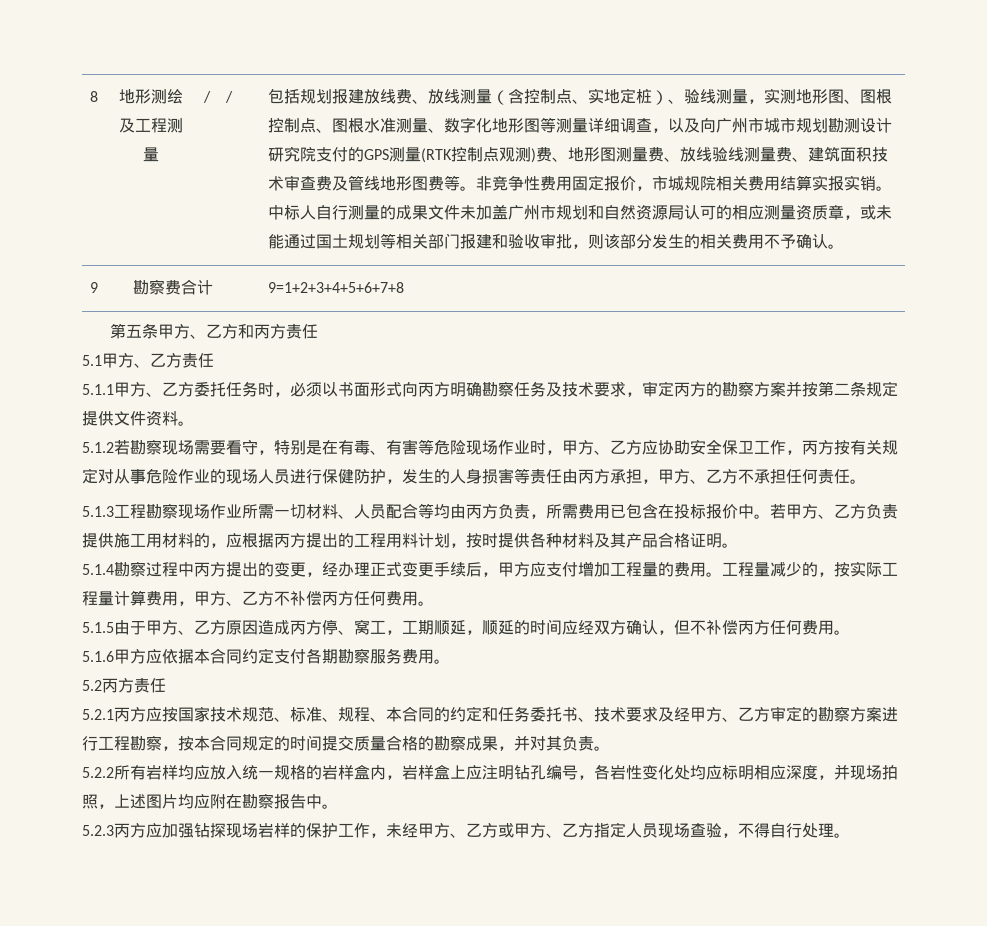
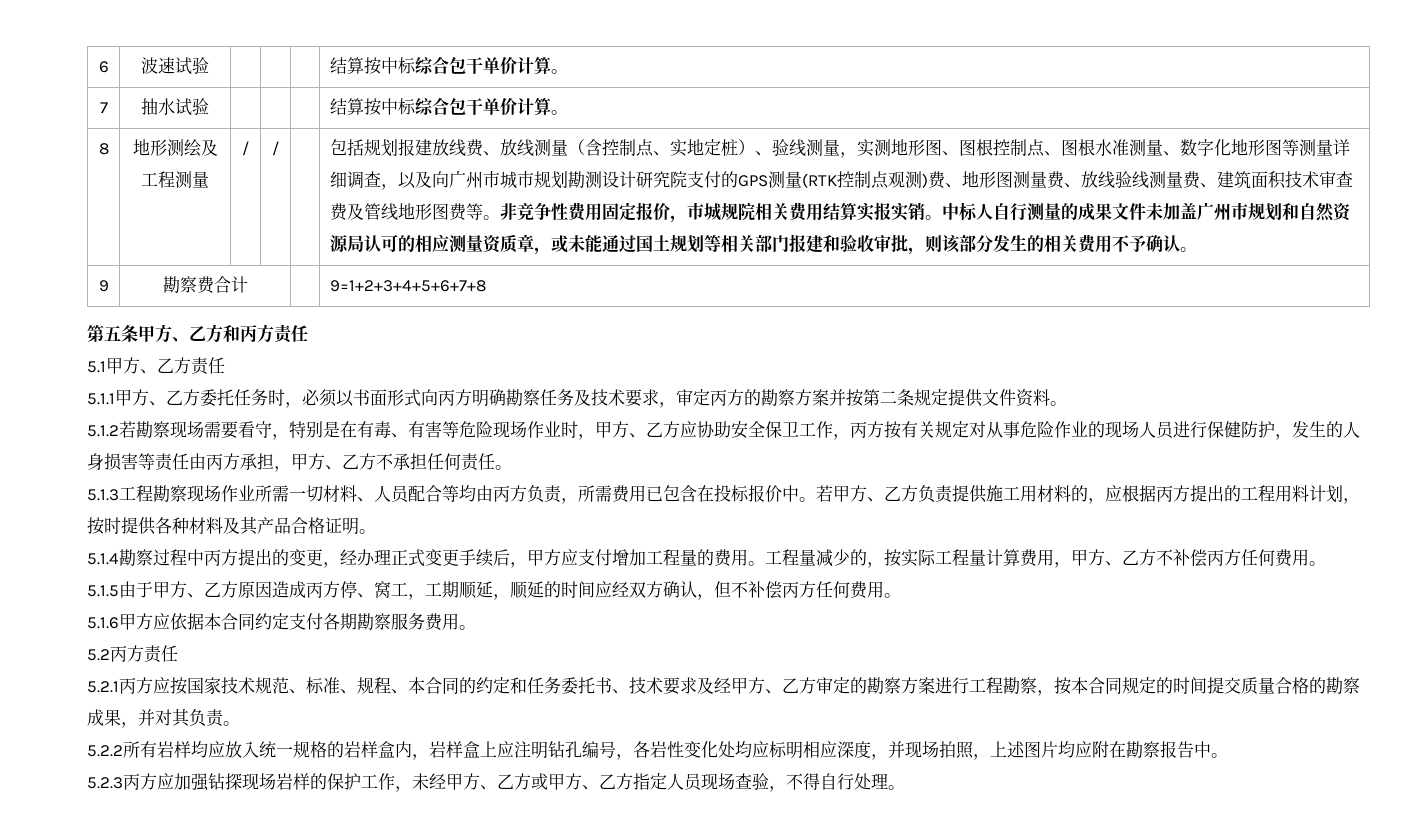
+ 6 | 波速试验 | | | | 结算按中标综合包干单价计算。
+ 7 | 抽水试验 | | | | 结算按中标综合包干单价计算。

